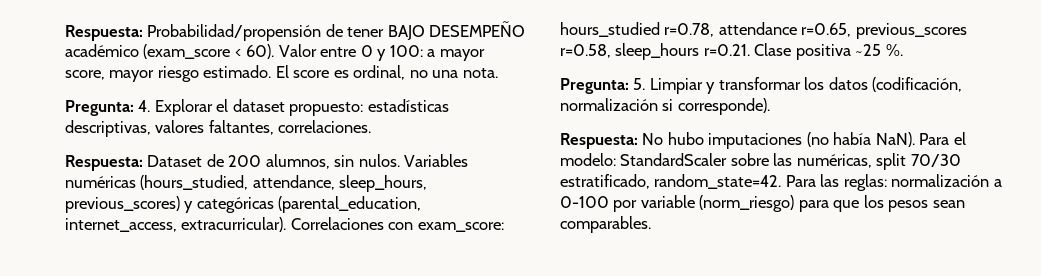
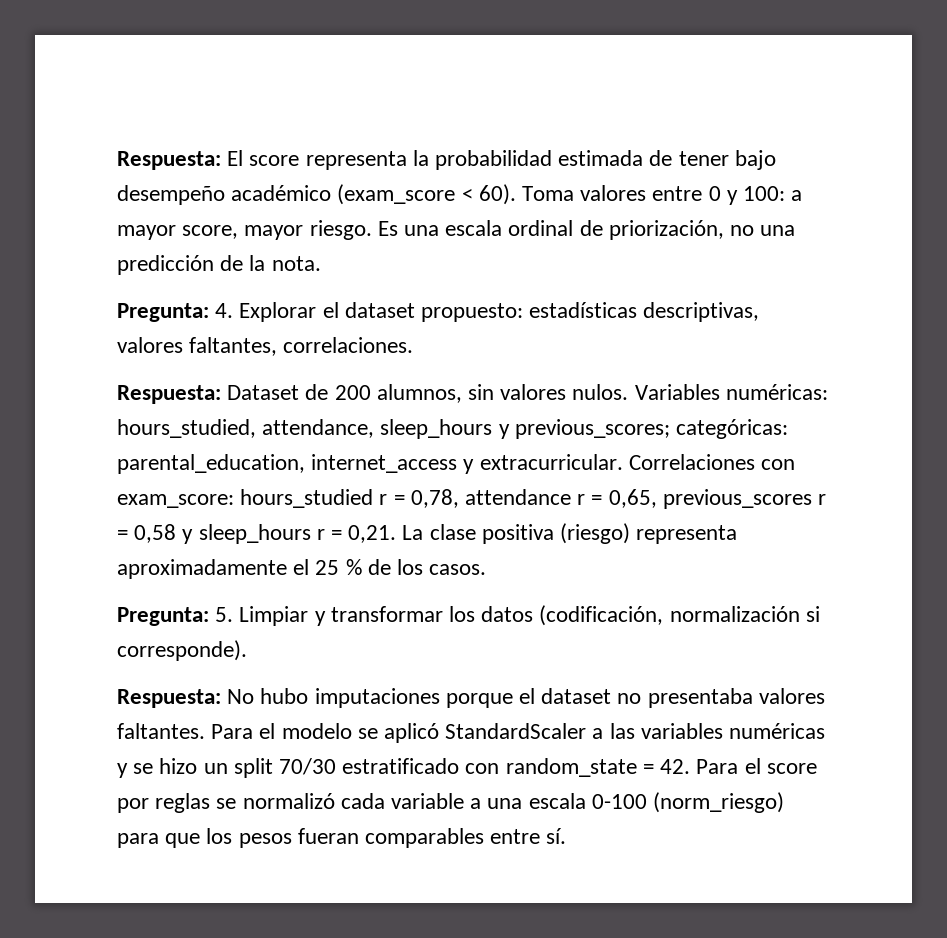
- Respuesta: Probabilidad/propensión de tener BAJO DESEMPEÑO académico (exam_score < 60).
+ Respuesta: El score representa la probabilidad estimada de tener bajo desempeño académico (exam_score < 60).
- Valor entre 0 y 100: a mayor score, mayor riesgo estimado. El score es ordinal, no una nota.
+ Toma valores entre 0 y 100: a mayor score, mayor riesgo. Es una escala ordinal de priorización, no una predicción de la nota.
- Respuesta: Dataset de 200 alumnos, sin nulos.
+ Respuesta: Dataset de 200 alumnos, sin valores nulos.
- Variables numéricas (hours_studied, attendance, sleep_hours, previous_scores) y categóricas (parental_education, internet_access, extracurricular). Correlaciones con exam_score: hours_studied r=0.78, attendance r=0.65, previous_scores r=0.58, sleep_hours r=0.21. Clase positiva ~25 %.
+ Variables numéricas: hours_studied, attendance, sleep_hours y previous_scores; categóricas: parental_education, internet_access y extracurricular. Correlaciones con exam_score: hours_studied r = 0,78, attendance r = 0,65, previous_scores r = 0,58 y sleep_hours r = 0,21. La clase positiva (riesgo) representa aproximadamente el 25 % de los casos.
- Respuesta: No hubo imputaciones (no había NaN). Para el modelo: StandardScaler sobre las numéricas, split 70/30 estratificado, random_state=42. Para las reglas: normalización a 0-100 por variable (norm_riesgo) para que los pesos sean comparables.
+ Respuesta: No hubo imputaciones porque el dataset no presentaba valores faltantes. Para el modelo se aplicó StandardScaler a las variables numéricas y se hizo un split 70/30 estratificado con random_state = 42. Para el score por reglas se normalizó cada variable a una escala 0-100 (norm_riesgo) para que los pesos fueran comparables entre sí.

